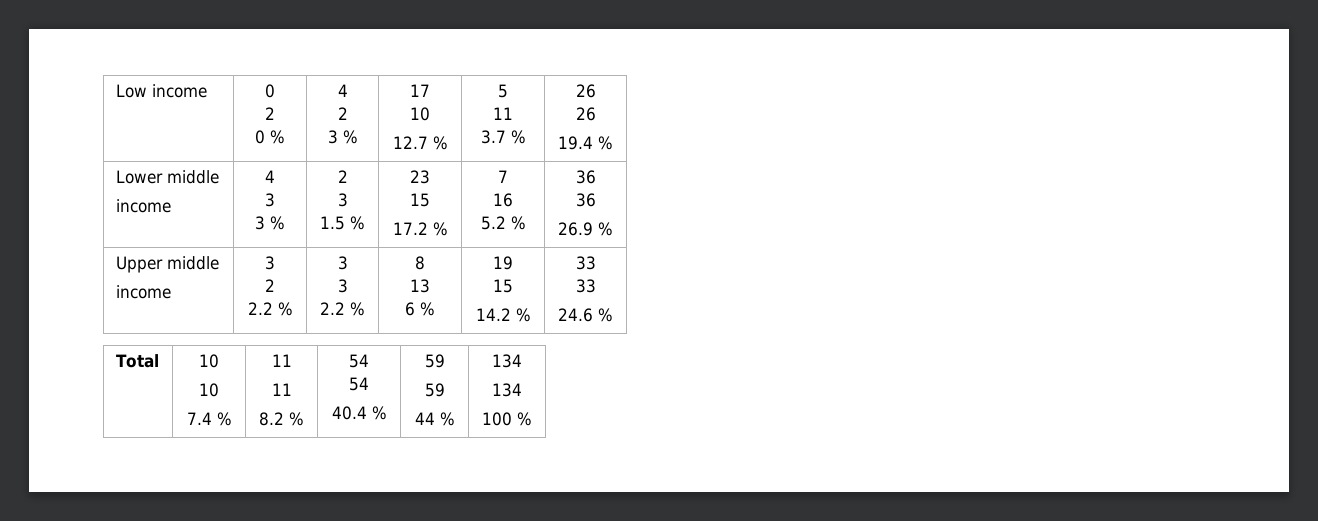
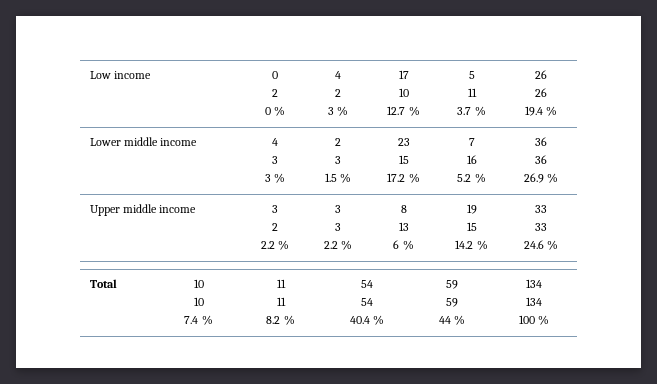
- Lower middle
- income | 4
+ Lower middle income | 4
- Upper middle
- income | 3
+ Upper middle income | 3

